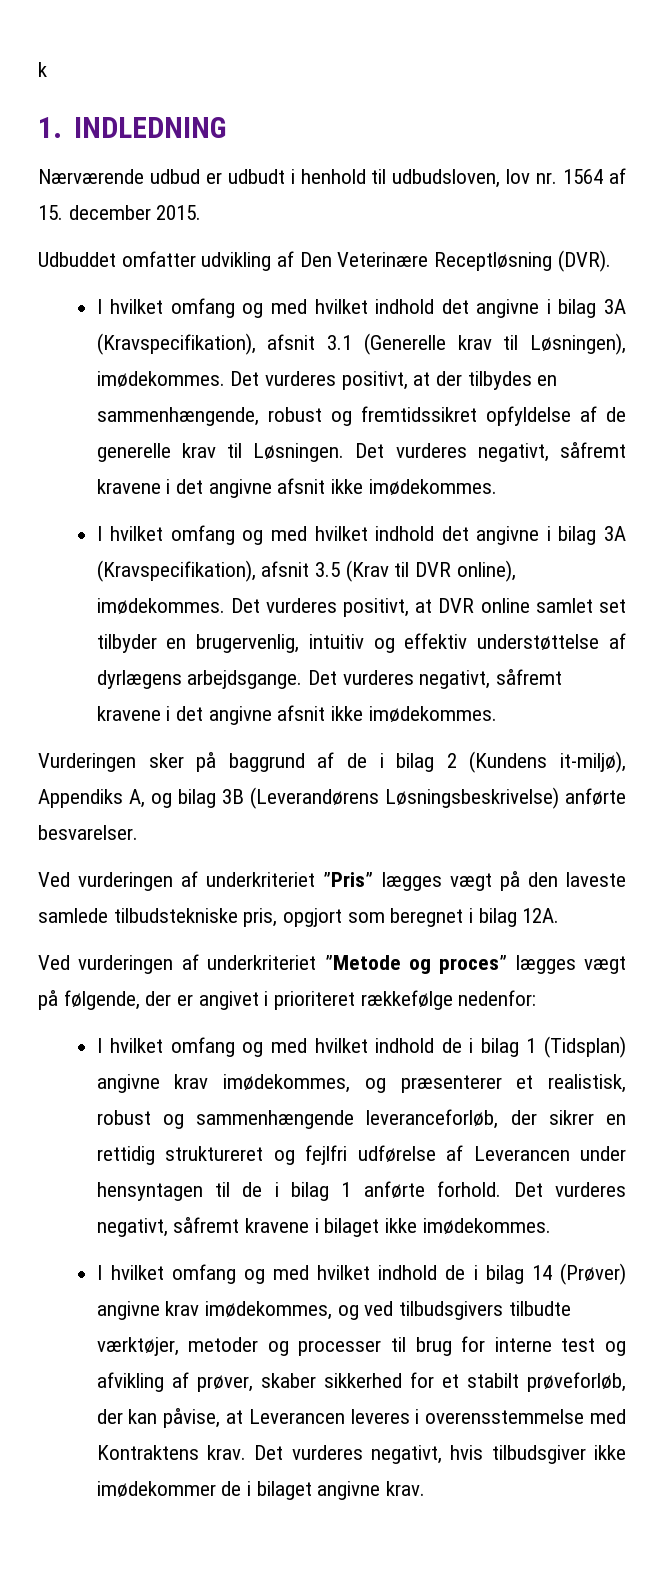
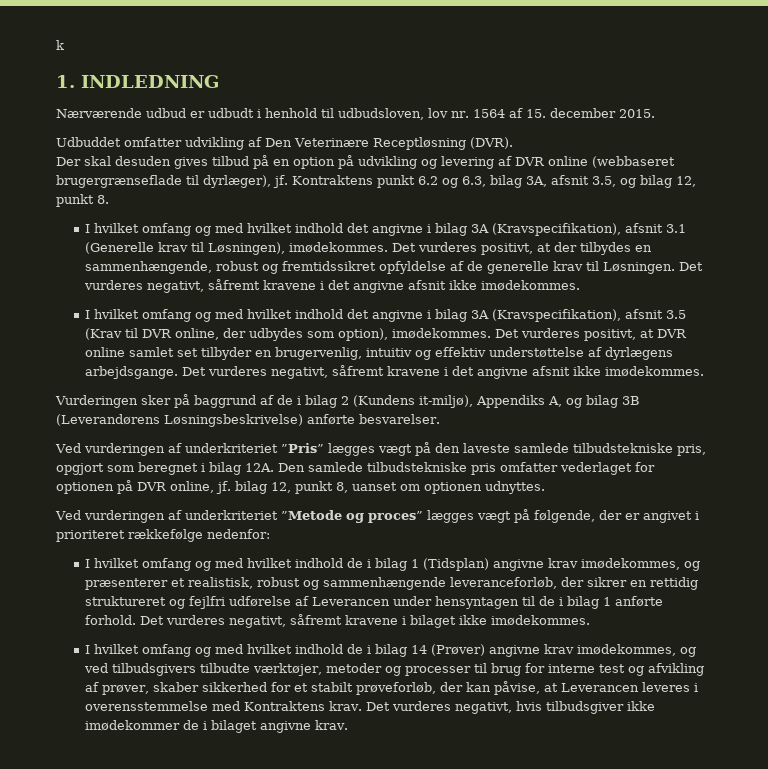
+ Der skal desuden gives tilbud på en option på udvikling og levering af DVR online (webbaseret brugergrænseflade til dyrlæger), jf. Kontraktens punkt 6.2 og 6.3, bilag 3A, afsnit 3.5, og bilag 12, punkt 8.
- I hvilket omfang og med hvilket indhold det angivne i bilag 3A (Kravspecifikation), afsnit 3.5 (Krav til DVR online), imødekommes.
+ I hvilket omfang og med hvilket indhold det angivne i bilag 3A (Kravspecifikation), afsnit 3.5 (Krav til DVR online, der udbydes som option), imødekommes.
+ Den samlede tilbudstekniske pris omfatter vederlaget for optionen på DVR online, jf. bilag 12, punkt 8, uanset om optionen udnyttes.

